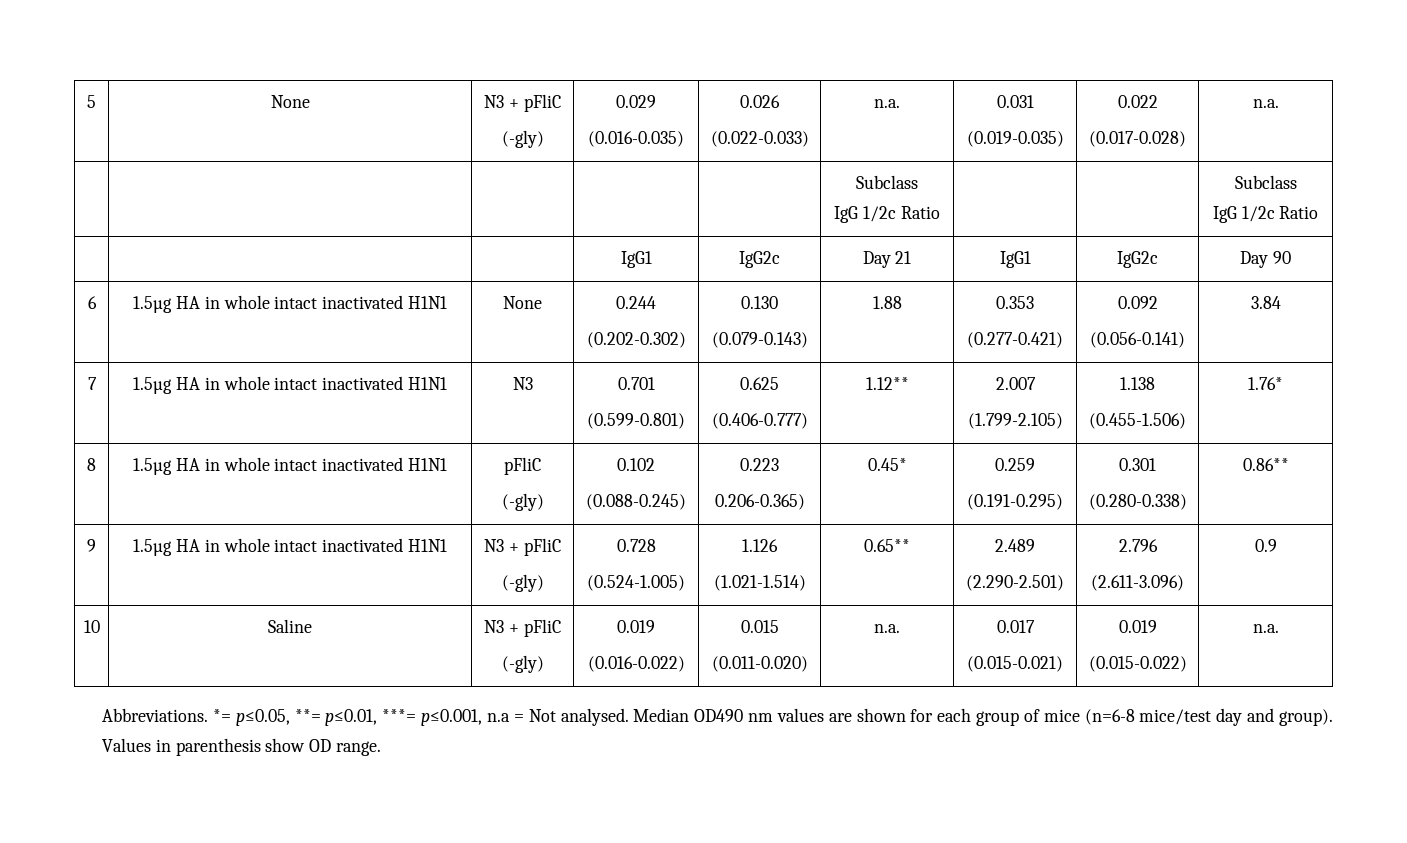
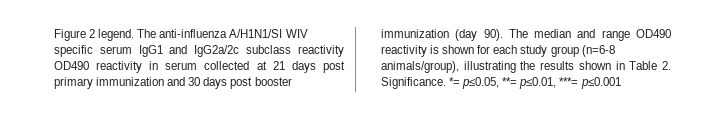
- 5 | None | N3 + pFliC
- (-gly) | 0.029
- (0.016-0.035) | 0.026
- (0.022-0.033) | n.a. | 0.031
- (0.019-0.035) | 0.022
- (0.017-0.028) | n.a.
- | | | | | Subclass
- IgG 1/2c Ratio | | | Subclass
- IgG 1/2c Ratio
- | | | IgG1 | IgG2c | Day 21 | IgG1 | IgG2c | Day 90
- 6 | 1.5µg HA in whole intact inactivated H1N1 | None | 0.244
- (0.202-0.302) | 0.130
- (0.079-0.143) | 1.88 | 0.353
- (0.277-0.421) | 0.092
- (0.056-0.141) | 3.84
- 7 | 1.5µg HA in whole intact inactivated H1N1 | N3 | 0.701
- (0.599-0.801) | 0.625
- (0.406-0.777) | 1.12** | 2.007
- (1.799-2.105) | 1.138
- (0.455-1.506) | 1.76*
- 8 | 1.5µg HA in whole intact inactivated H1N1 | pFliC
- (-gly) | 0.102
- (0.088-0.245) | 0.223
- 0.206-0.365) | 0.45* | 0.259
- (0.191-0.295) | 0.301
- (0.280-0.338) | 0.86**
- 9 | 1.5µg HA in whole intact inactivated H1N1 | N3 + pFliC
- (-gly) | 0.728
- (0.524-1.005) | 1.126
- (1.021-1.514) | 0.65** | 2.489
- (2.290-2.501) | 2.796
- (2.611-3.096) | 0.9
- 10 | Saline | N3 + pFliC
- (-gly) | 0.019
- (0.016-0.022) | 0.015
- (0.011-0.020) | n.a. | 0.017
- (0.015-0.021) | 0.019
- (0.015-0.022) | n.a.
- Abbreviations.
+ Figure 2 legend. The anti-influenza A/H1N1/SI WIV specific serum IgG1 and IgG2a/2c subclass reactivity OD490 reactivity in serum collected at 21 days post primary immunization and 30 days post booster immunization (day 90). The median and range OD490 reactivity is shown for each study group (n=6-8 animals/group), illustrating the results shown in Table 2. Significance.
- *= p≤0.05, **= p≤0.01, ***= p≤0.001, n.a = Not analysed. Median OD490 nm values are shown for each group of mice (n=6-8 mice/test day and group). Values in parenthesis show OD range.
+ *= p≤0.05, **= p≤0.01, ***= p≤0.001

